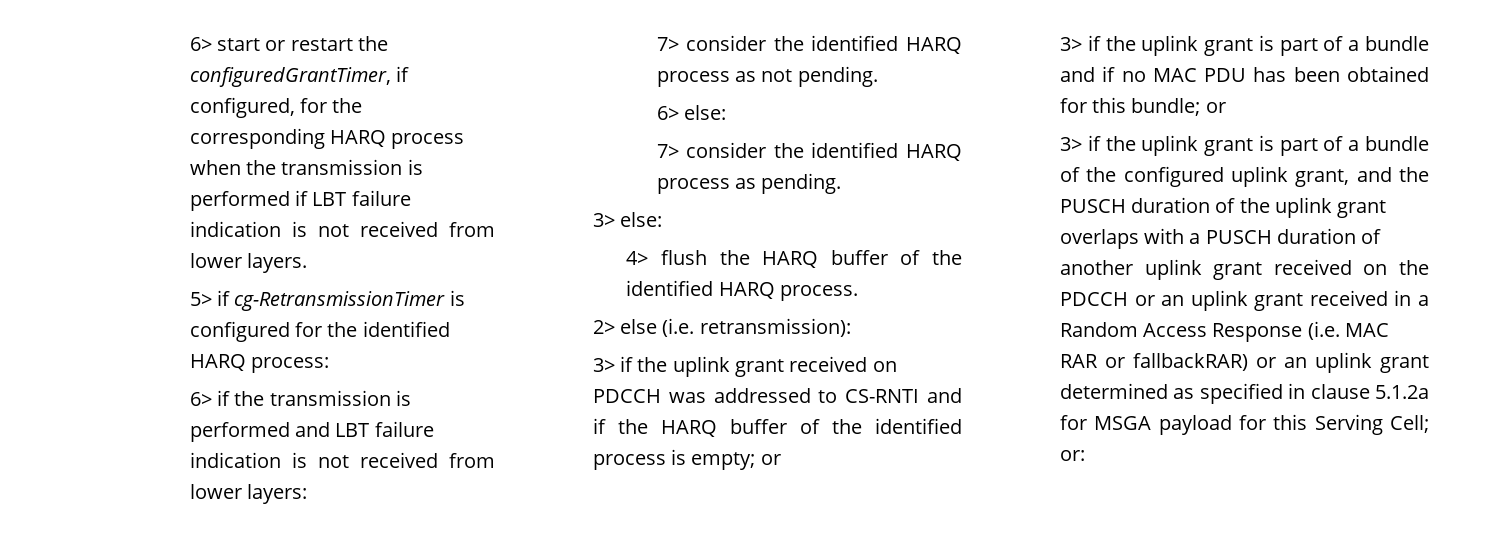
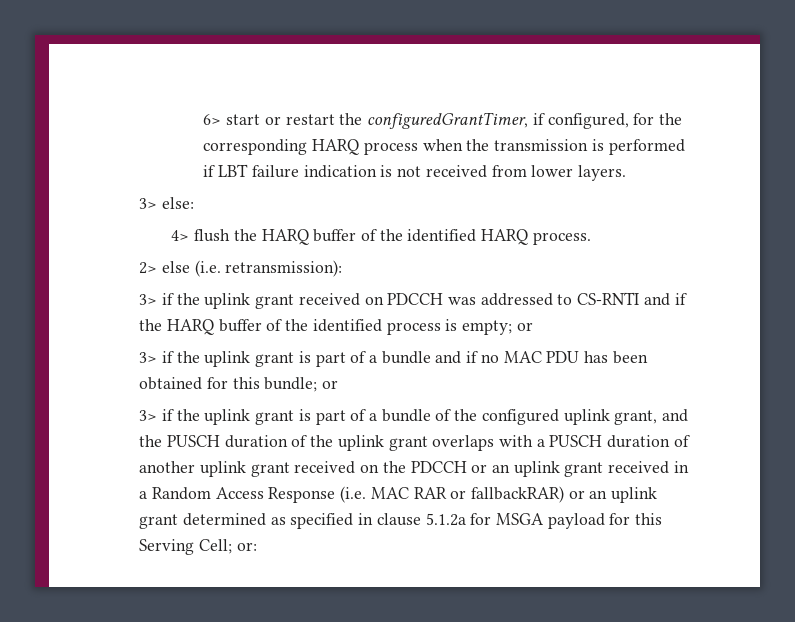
- 5> if cg-RetransmissionTimer is configured for the identified HARQ process:
- 6> if the transmission is performed and LBT failure indication is not received from lower layers:
- 7> consider the identified HARQ process as not pending.
- 6> else:
- 7> consider the identified HARQ process as pending.

